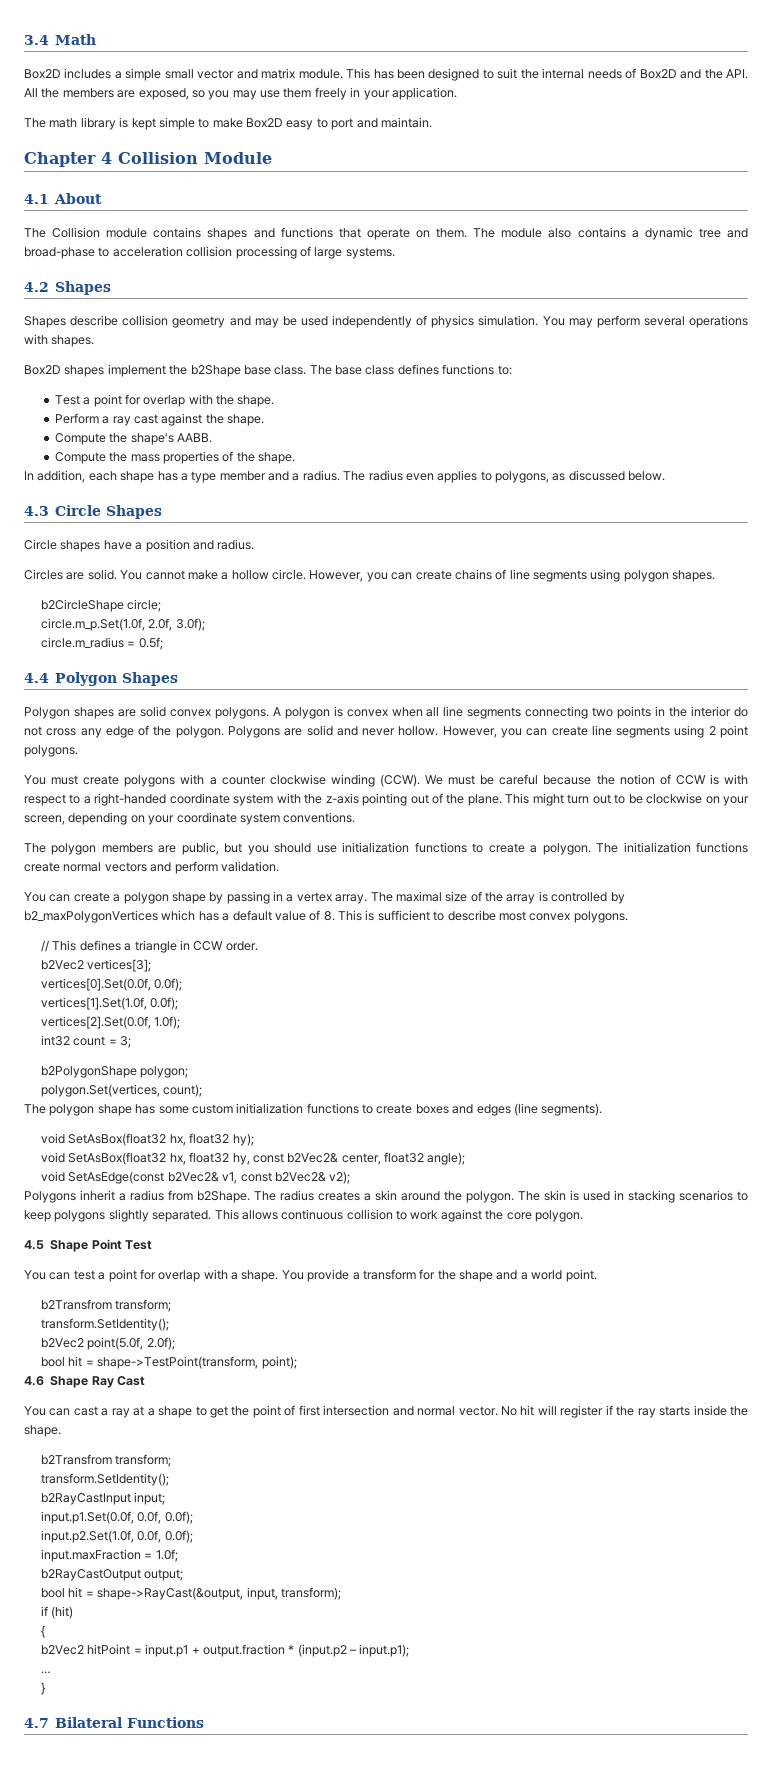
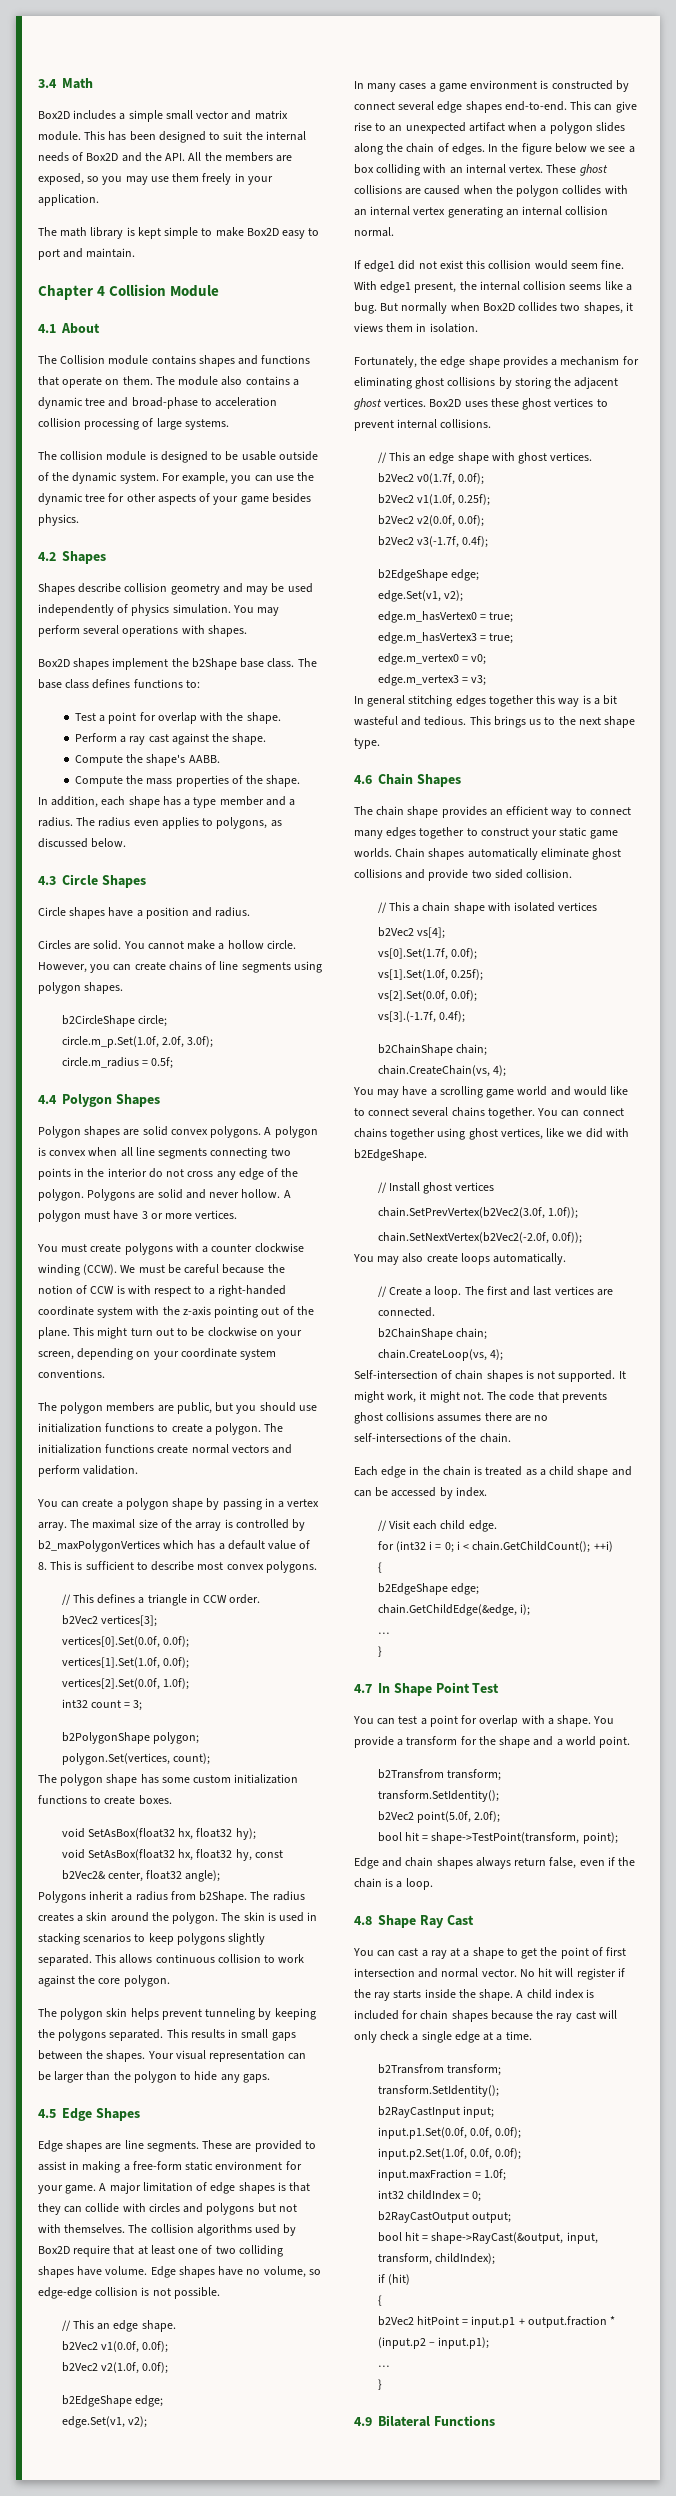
+ The collision module is designed to be usable outside of the dynamic system. For example, you can use the dynamic tree for other aspects of your game besides physics.
- However, you can create line segments using 2 point polygons.
+ A polygon must have 3 or more vertices.
- The polygon shape has some custom initialization functions to create boxes and edges (line segments).
+ The polygon shape has some custom initialization functions to create boxes.
- void SetAsEdge(const b2Vec2& v1, const b2Vec2& v2);
- 4.5 Shape Point Test
+ The polygon skin helps prevent tunneling by keeping the polygons separated. This results in small gaps between the shapes. Your visual representation can be larger than the polygon to hide any gaps.
+ 4.5 Edge Shapes
+ Edge shapes are line segments. These are provided to assist in making a free-form static environment for your game. A major limitation of edge shapes is that they can collide with circles and polygons but not with themselves. The collision algorithms used by Box2D require that at least one of two colliding shapes have volume. Edge shapes have no volume, so edge-edge collision is not possible.
+ // This an edge shape.
+ b2Vec2 v1(0.0f, 0.0f);
+ b2Vec2 v2(1.0f, 0.0f);
+ b2EdgeShape edge;
+ edge.Set(v1, v2);
+ In many cases a game environment is constructed by connect several edge shapes end-to-end. This can give rise to an unexpected artifact when a polygon slides along the chain of edges. In the figure below we see a box colliding with an internal vertex. These ghost collisions are caused when the polygon collides with an internal vertex generating an internal collision normal.
+ If edge1 did not exist this collision would seem fine. With edge1 present, the internal collision seems like a bug. But normally when Box2D collides two shapes, it views them in isolation.
+ Fortunately, the edge shape provides a mechanism for eliminating ghost collisions by storing the adjacent ghost vertices. Box2D uses these ghost vertices to prevent internal collisions.
+ // This an edge shape with ghost vertices.
+ b2Vec2 v0(1.7f, 0.0f);
+ b2Vec2 v1(1.0f, 0.25f);
+ b2Vec2 v2(0.0f, 0.0f);
+ b2Vec2 v3(-1.7f, 0.4f);
+ b2EdgeShape edge;
+ edge.Set(v1, v2);
+ edge.m_hasVertex0 = true;
+ edge.m_hasVertex3 = true;
+ edge.m_vertex0 = v0;
+ edge.m_vertex3 = v3;
+ In general stitching edges together this way is a bit wasteful and tedious. This brings us to the next shape type.
+ 4.6 Chain Shapes
+ The chain shape provides an efficient way to connect many edges together to construct your static game worlds. Chain shapes automatically eliminate ghost collisions and provide two sided collision.
+ // This a chain shape with isolated vertices
+ b2Vec2 vs[4];
+ vs[0].Set(1.7f, 0.0f);
+ vs[1].Set(1.0f, 0.25f);
+ vs[2].Set(0.0f, 0.0f);
+ vs[3].(-1.7f, 0.4f);
+ b2ChainShape chain;
+ chain.CreateChain(vs, 4);
+ You may have a scrolling game world and would like to connect several chains together. You can connect chains together using ghost vertices, like we did with b2EdgeShape.
+ // Install ghost vertices
+ chain.SetPrevVertex(b2Vec2(3.0f, 1.0f));
+ chain.SetNextVertex(b2Vec2(-2.0f, 0.0f));
+ You may also create loops automatically.
+ // Create a loop. The first and last vertices are connected.
+ b2ChainShape chain;
+ chain.CreateLoop(vs, 4);
+ Self-intersection of chain shapes is not supported. It might work, it might not. The code that prevents ghost collisions assumes there are no self-intersections of the chain.
+ Each edge in the chain is treated as a child shape and can be accessed by index.
+ // Visit each child edge.
+ for (int32 i = 0; i < chain.GetChildCount(); ++i)
+ {
+ b2EdgeShape edge;
+ chain.GetChildEdge(&edge, i);
+ …
+ }
+ 4.7 In Shape Point Test
- 4.6 Shape Ray Cast
+ Edge and chain shapes always return false, even if the chain is a loop.
+ 4.8 Shape Ray Cast
+ A child index is included for chain shapes because the ray cast will only check a single edge at a time.
+ int32 childIndex = 0;
- bool hit = shape->RayCast(&output, input, transform);
+ bool hit = shape->RayCast(&output, input, transform, childIndex);
- 4.7 Bilateral Functions
+ 4.9 Bilateral Functions

